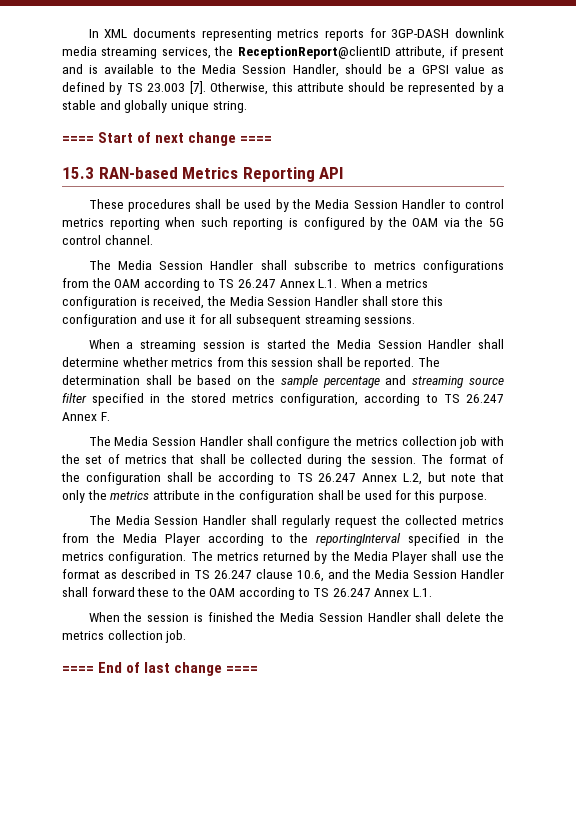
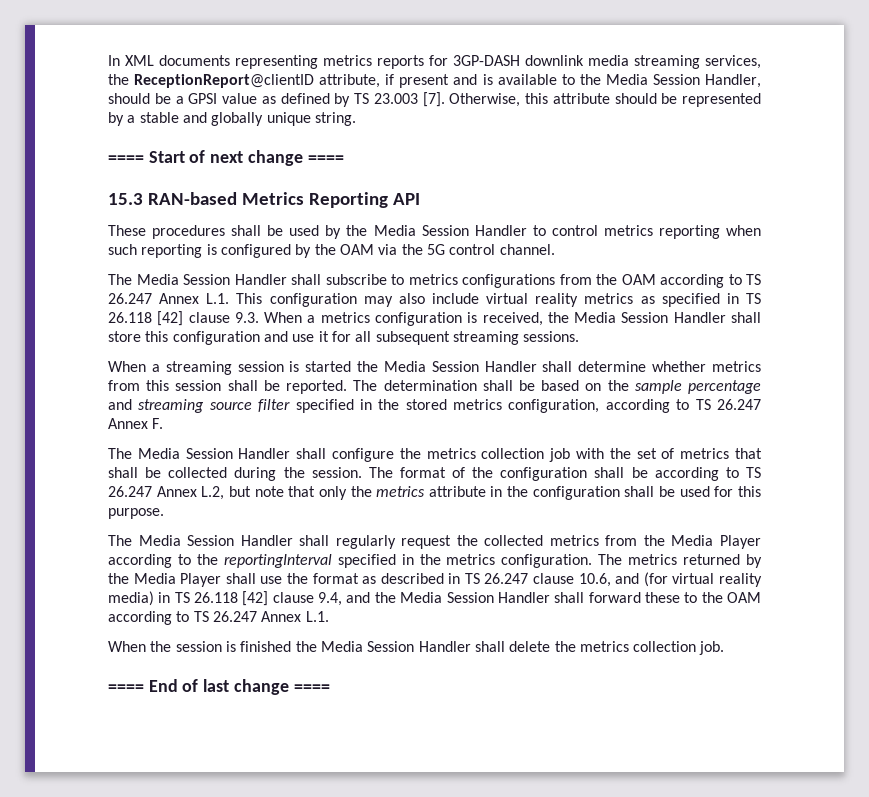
- The Media Session Handler shall subscribe to metrics configurations from the OAM according to TS 26.247 Annex L.1. When a metrics configuration is received, the Media Session Handler shall store this configuration and use it for all subsequent streaming sessions.
+ The Media Session Handler shall subscribe to metrics configurations from the OAM according to TS 26.247 Annex L.1. This configuration may also include virtual reality metrics as specified in TS 26.118 [42] clause 9.3. When a metrics configuration is received, the Media Session Handler shall store this configuration and use it for all subsequent streaming sessions.
- The metrics returned by the Media Player shall use the format as described in TS 26.247 clause 10.6, and the Media Session Handler shall forward these to the OAM according to TS 26.247 Annex L.1.
+ The metrics returned by the Media Player shall use the format as described in TS 26.247 clause 10.6, and (for virtual reality media) in TS 26.118 [42] clause 9.4, and the Media Session Handler shall forward these to the OAM according to TS 26.247 Annex L.1.

